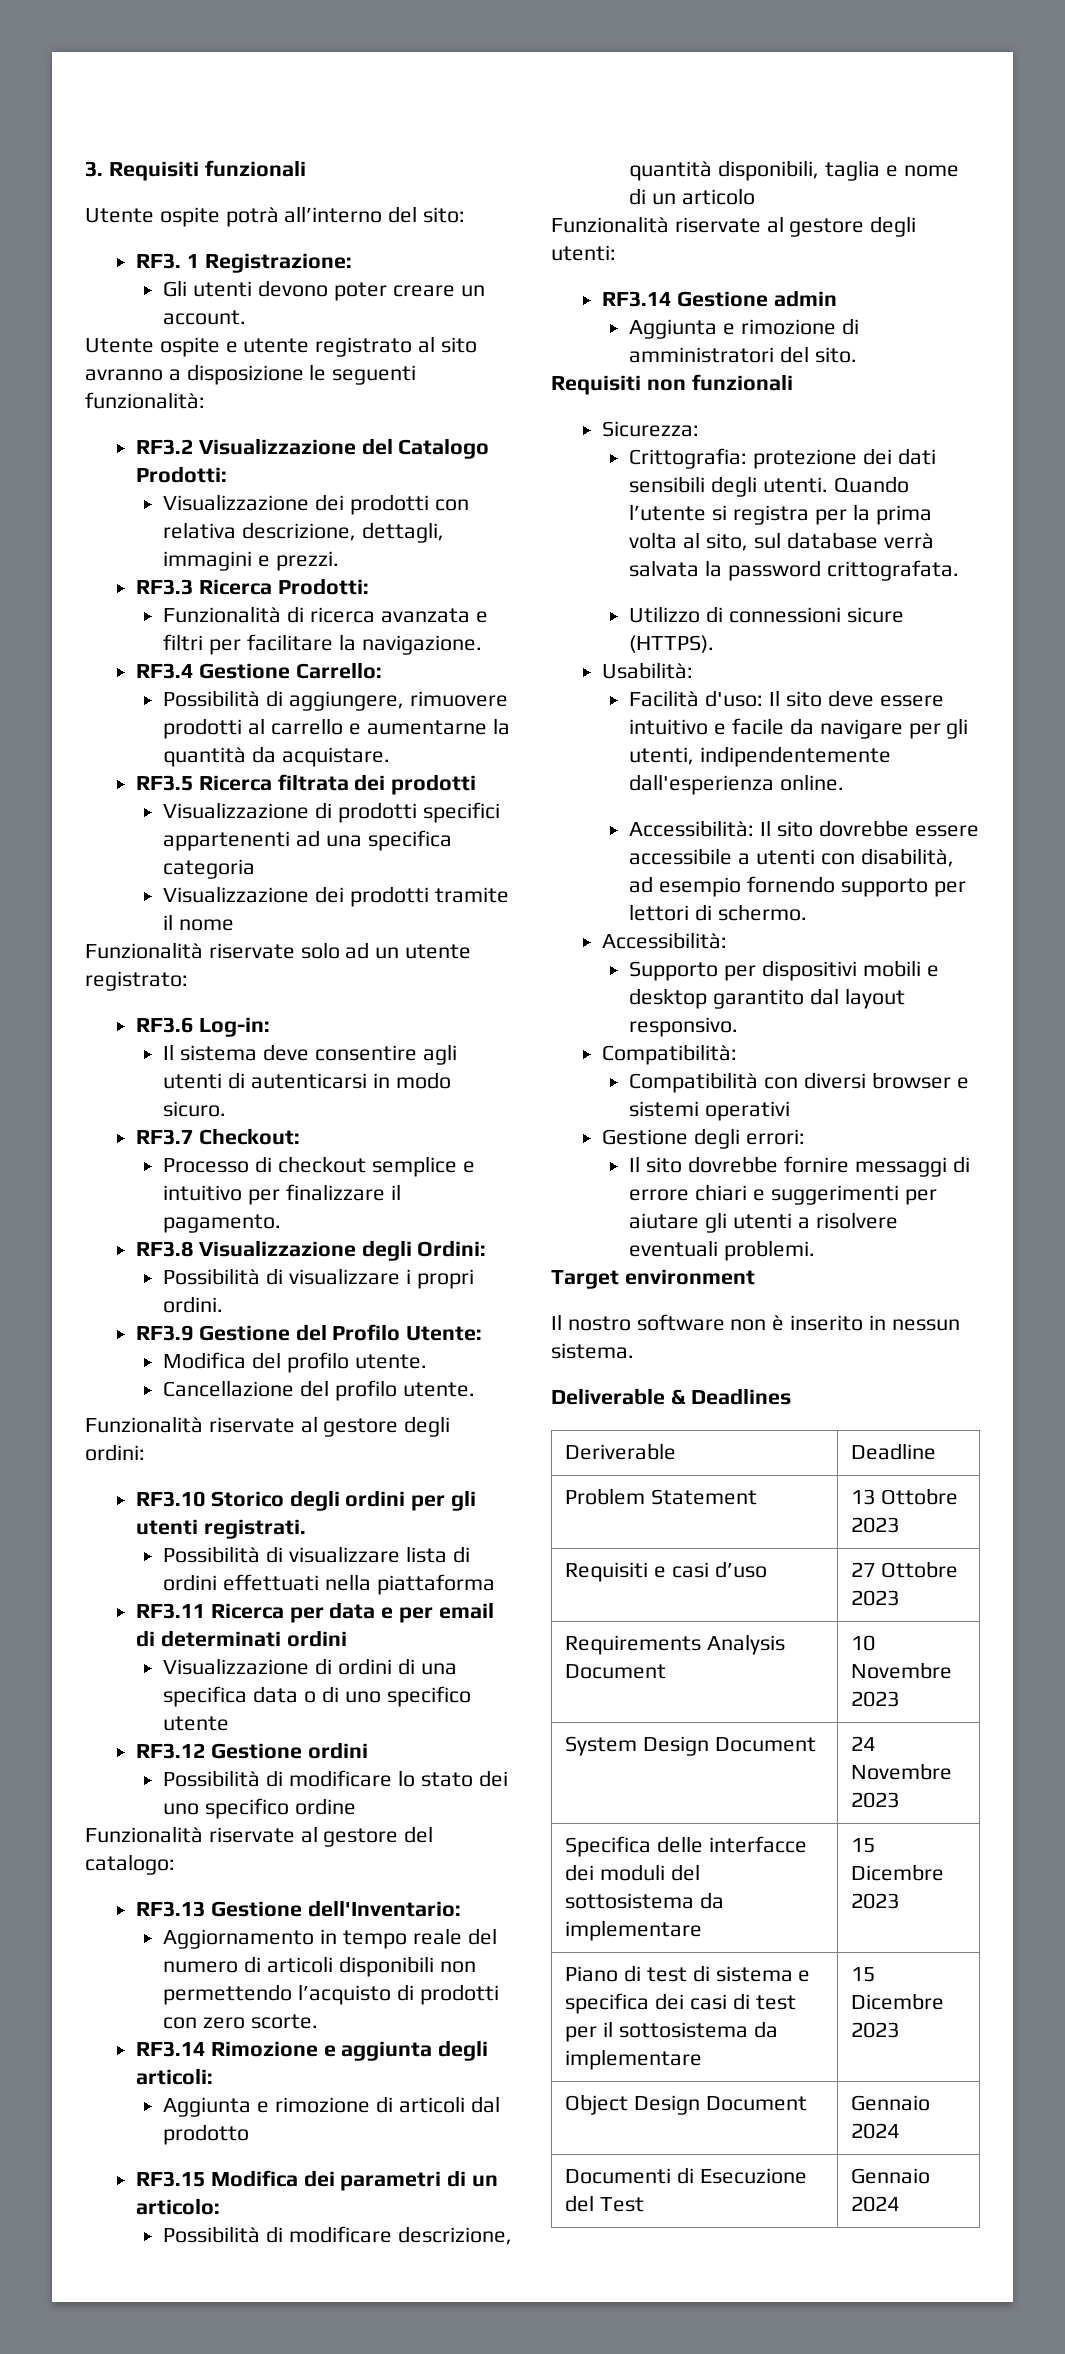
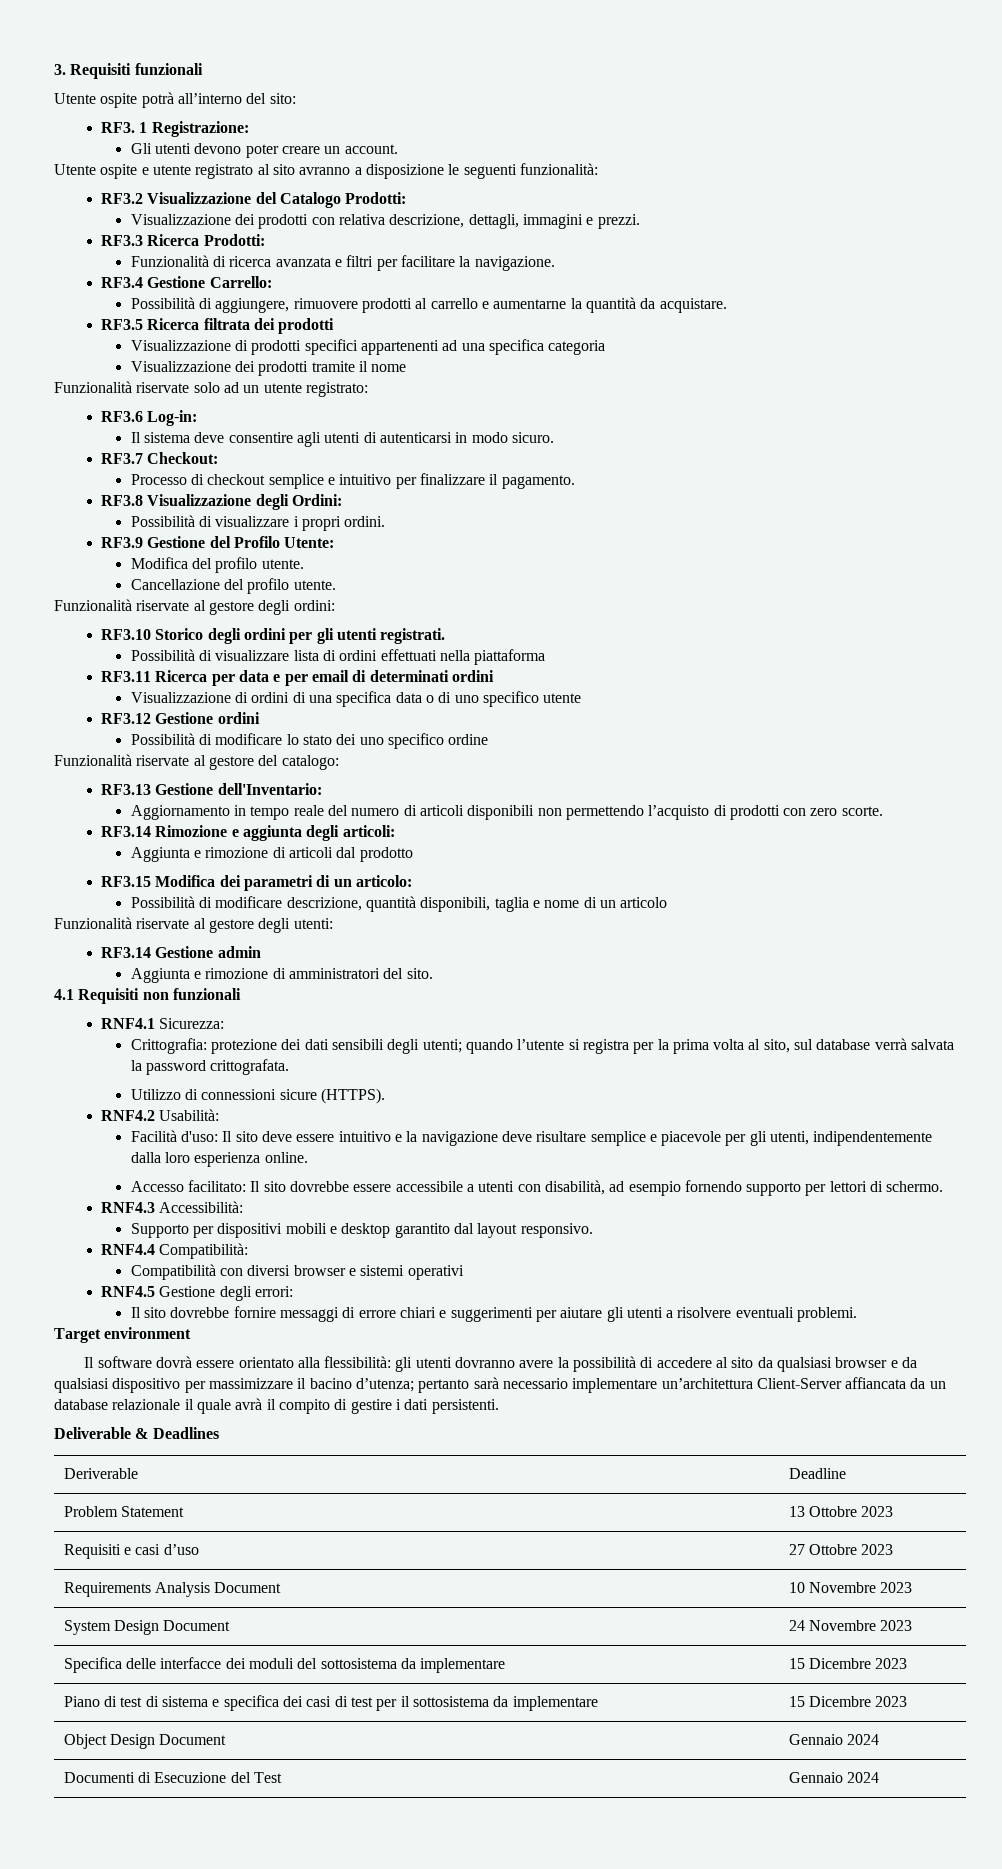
- Requisiti non funzionali
+ 4.1 Requisiti non funzionali
- Sicurezza:
+ RNF4.1 Sicurezza:
- Crittografia: protezione dei dati sensibili degli utenti. Quando l’utente si registra per la prima volta al sito, sul database verrà salvata la password crittografata.
+ Crittografia: protezione dei dati sensibili degli utenti; quando l’utente si registra per la prima volta al sito, sul database verrà salvata la password crittografata.
- Usabilità:
+ RNF4.2 Usabilità:
- Facilità d'uso: Il sito deve essere intuitivo e facile da navigare per gli utenti, indipendentemente dall'esperienza online.
+ Facilità d'uso: Il sito deve essere intuitivo e la navigazione deve risultare semplice e piacevole per gli utenti, indipendentemente dalla loro esperienza online.
- Accessibilità: Il sito dovrebbe essere accessibile a utenti con disabilità, ad esempio fornendo supporto per lettori di schermo.
- Accessibilità:
+ Accesso facilitato: Il sito dovrebbe essere accessibile a utenti con disabilità, ad esempio fornendo supporto per lettori di schermo.
+ RNF4.3 Accessibilità:
- Compatibilità:
+ RNF4.4 Compatibilità:
- Gestione degli errori:
+ RNF4.5 Gestione degli errori:
- Il nostro software non è inserito in nessun sistema.
+ Il software dovrà essere orientato alla flessibilità: gli utenti dovranno avere la possibilità di accedere al sito da qualsiasi browser e da qualsiasi dispositivo per massimizzare il bacino d’utenza; pertanto sarà necessario implementare un’architettura Client-Server affiancata da un database relazionale il quale avrà il compito di gestire i dati persistenti.

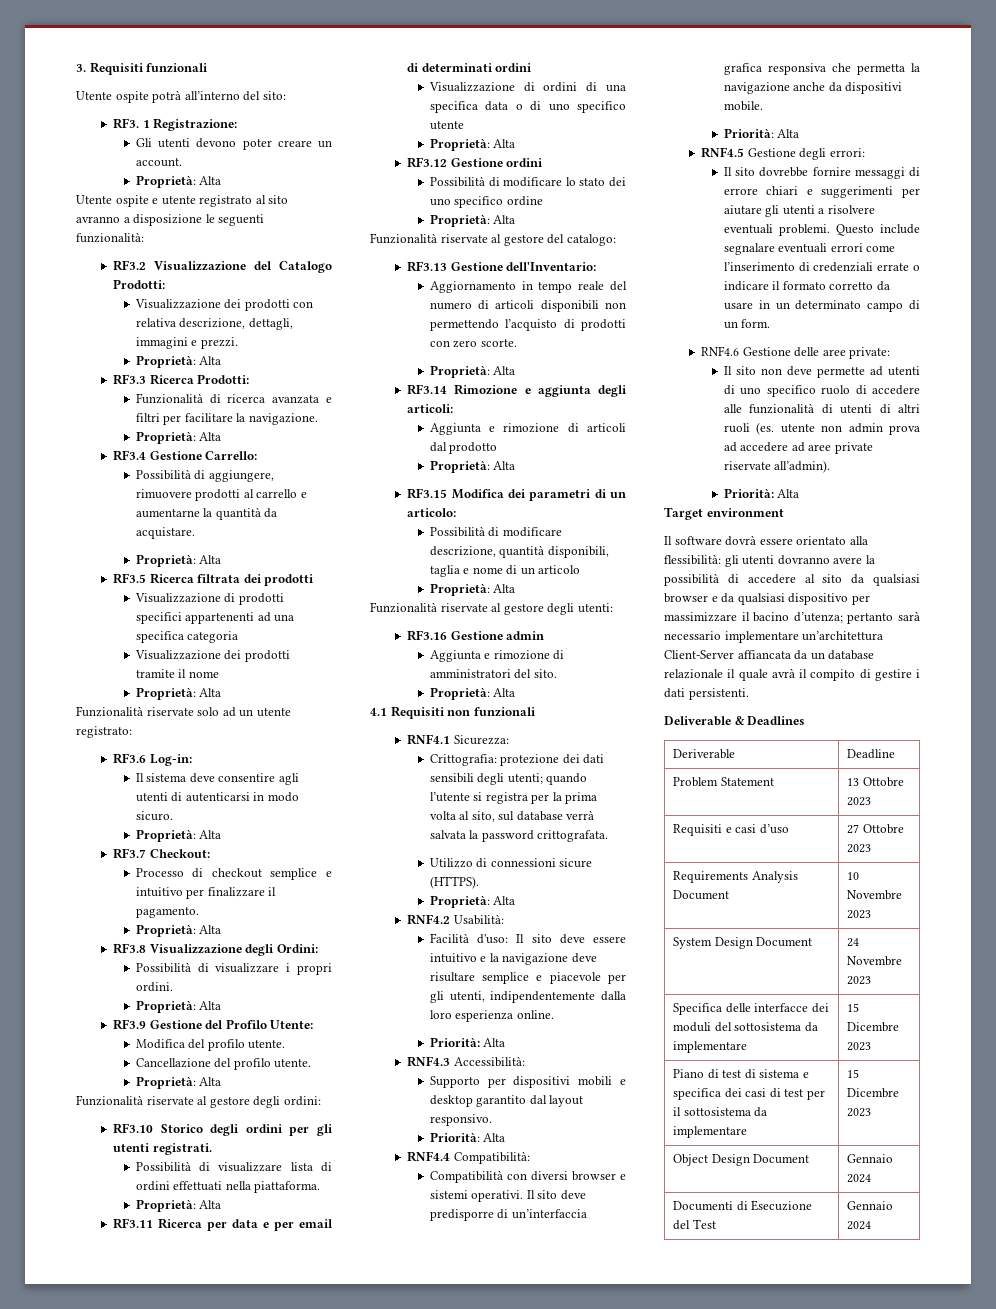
  Gli utenti devono poter creare un account.
+ Proprietà: Alta
  Visualizzazione dei prodotti con relativa descrizione, dettagli, immagini e prezzi.
+ Proprietà: Alta
  Funzionalità di ricerca avanzata e filtri per facilitare la navigazione.
+ Proprietà: Alta
  Possibilità di aggiungere, rimuovere prodotti al carrello e aumentarne la quantità da acquistare.
+ Proprietà: Alta
  Visualizzazione dei prodotti tramite il nome
+ Proprietà: Alta
  Il sistema deve consentire agli utenti di autenticarsi in modo sicuro.
+ Proprietà: Alta
  Processo di checkout semplice e intuitivo per finalizzare il pagamento.
+ Proprietà: Alta
  Possibilità di visualizzare i propri ordini.
+ Proprietà: Alta
  Cancellazione del profilo utente.
+ Proprietà: Alta
- Possibilità di visualizzare lista di ordini effettuati nella piattaforma
+ Possibilità di visualizzare lista di ordini effettuati nella piattaforma.
+ Proprietà: Alta
  Visualizzazione di ordini di una specifica data o di uno specifico utente
+ Proprietà: Alta
  Possibilità di modificare lo stato dei uno specifico ordine
+ Proprietà: Alta
  Aggiornamento in tempo reale del numero di articoli disponibili non permettendo l’acquisto di prodotti con zero scorte.
+ Proprietà: Alta
  Aggiunta e rimozione di articoli dal prodotto
+ Proprietà: Alta
  Possibilità di modificare descrizione, quantità disponibili, taglia e nome di un articolo
+ Proprietà: Alta
- RF3.14 Gestione admin
+ RF3.16 Gestione admin
  Aggiunta e rimozione di amministratori del sito.
+ Proprietà: Alta
  Utilizzo di connessioni sicure (HTTPS).
+ Proprietà: Alta
  Facilità d'uso: Il sito deve essere intuitivo e la navigazione deve risultare semplice e piacevole per gli utenti, indipendentemente dalla loro esperienza online.
- Accesso facilitato: Il sito dovrebbe essere accessibile a utenti con disabilità, ad esempio fornendo supporto per lettori di schermo.
+ Priorità: Alta
  Supporto per dispositivi mobili e desktop garantito dal layout responsivo.
+ Priorità: Alta
- Compatibilità con diversi browser e sistemi operativi
+ Compatibilità con diversi browser e sistemi operativi. Il sito deve predisporre di un’interfaccia grafica responsiva che permetta la navigazione anche da dispositivi mobile.
+ Priorità: Alta
+ Questo include segnalare eventuali errori come l’inserimento di credenziali errate o indicare il formato corretto da usare in un determinato campo di un form.
+ RNF4.6 Gestione delle aree private:
+ Il sito non deve permette ad utenti di uno specifico ruolo di accedere alle funzionalità di utenti di altri ruoli (es. utente non admin prova ad accedere ad aree private riservate all’admin).
+ Priorità: Alta

